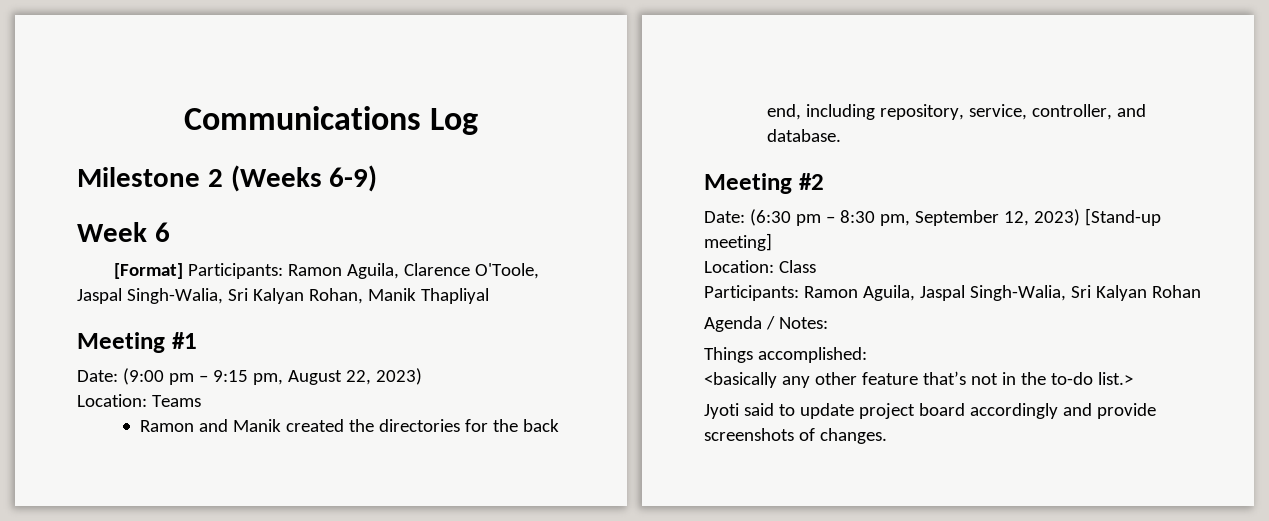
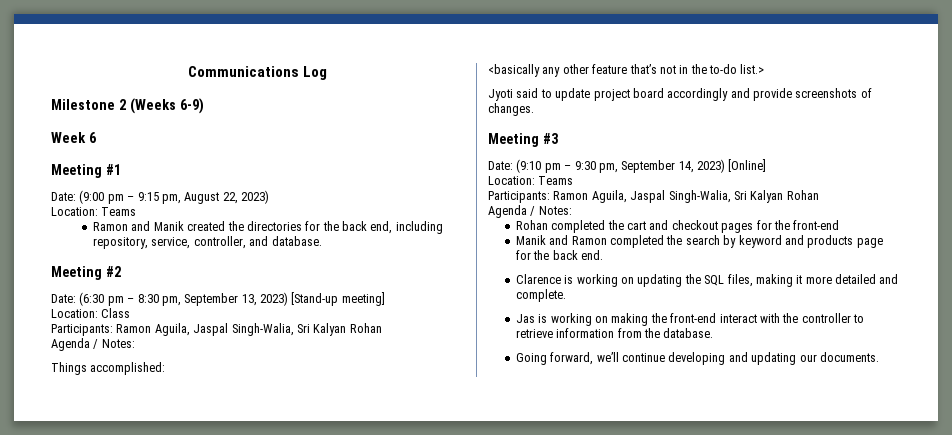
- [Format] Participants: Ramon Aguila, Clarence O'Toole, Jaspal Singh-Walia, Sri Kalyan Rohan, Manik Thapliyal
- Date: (6:30 pm – 8:30 pm, September 12, 2023) [Stand-up meeting]
+ Date: (6:30 pm – 8:30 pm, September 13, 2023) [Stand-up meeting]
+ Meeting #3
+ Date: (9:10 pm – 9:30 pm, September 14, 2023) [Online]
+ Location: Teams
+ Participants: Ramon Aguila, Jaspal Singh-Walia, Sri Kalyan Rohan
+ Agenda / Notes:
+ Rohan completed the cart and checkout pages for the front-end
+ Manik and Ramon completed the search by keyword and products page for the back end.
+ Clarence is working on updating the SQL files, making it more detailed and complete.
+ Jas is working on making the front-end interact with the controller to retrieve information from the database.
+ Going forward, we’ll continue developing and updating our documents.

